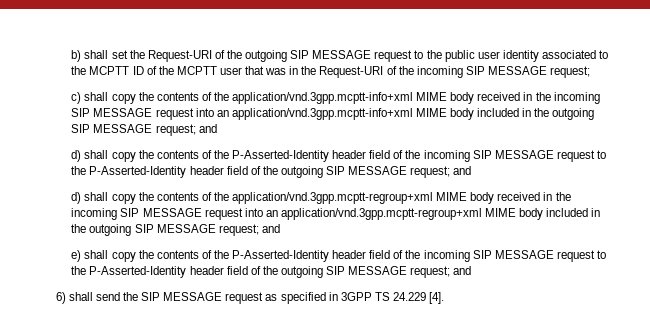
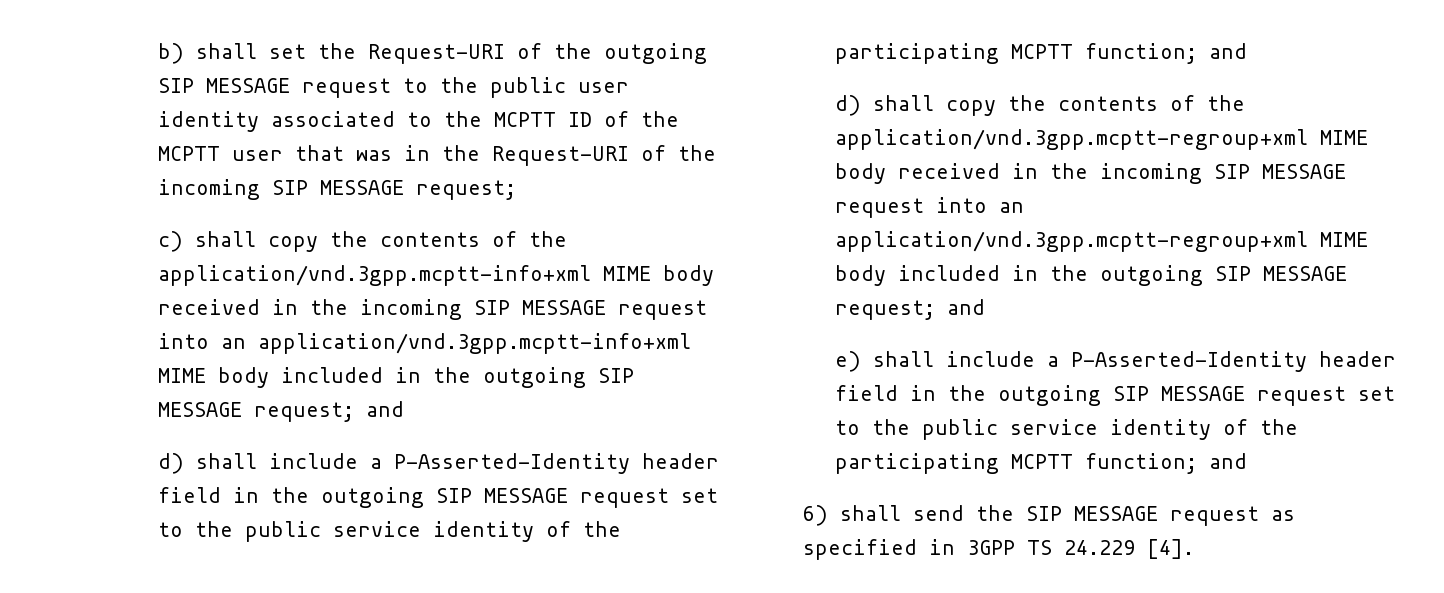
- d) shall copy the contents of the P-Asserted-Identity header field of the incoming SIP MESSAGE request to the P-Asserted-Identity header field of the outgoing SIP MESSAGE request; and
+ d) shall include a P-Asserted-Identity header field in the outgoing SIP MESSAGE request set to the public service identity of the participating MCPTT function; and
- e) shall copy the contents of the P-Asserted-Identity header field of the incoming SIP MESSAGE request to the P-Asserted-Identity header field of the outgoing SIP MESSAGE request; and
+ e) shall include a P-Asserted-Identity header field in the outgoing SIP MESSAGE request set to the public service identity of the participating MCPTT function; and

